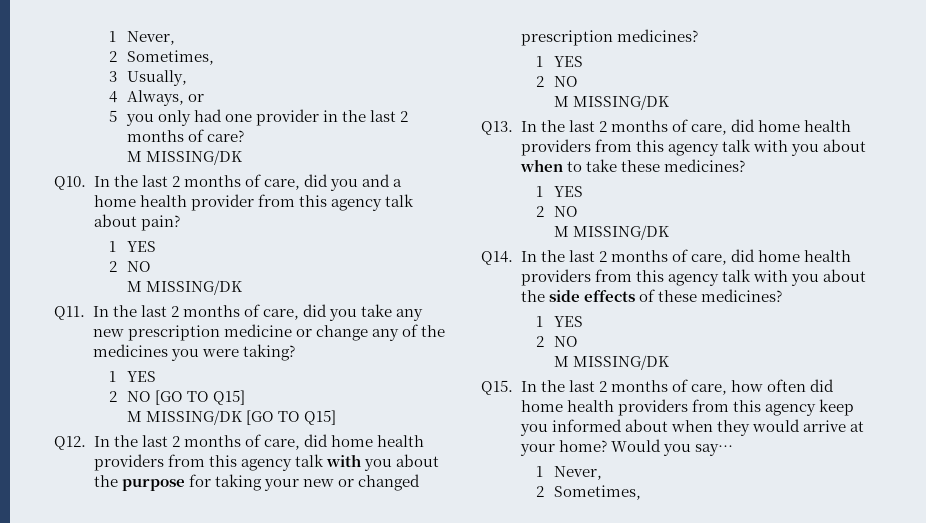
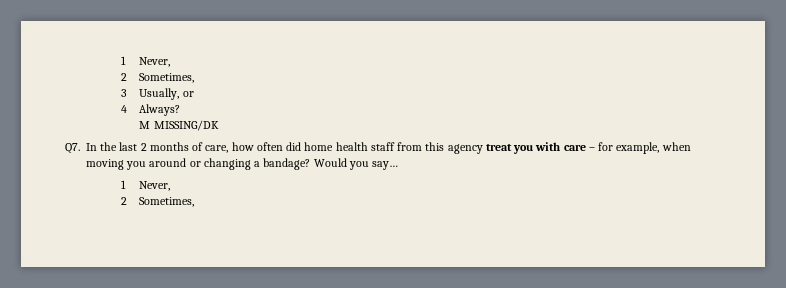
- 3 Usually,
- 4 Always, or
+ 3 Usually, or
- 5 you only had one provider in the last 2 months of care?
+ 4 Always?
  M MISSING/DK
- Q10. In the last 2 months of care, did you and a home health provider from this agency talk about pain?
- 1 YES
- 2 NO
- M MISSING/DK
- Q11. In the last 2 months of care, did you take any new prescription medicine or change any of the medicines you were taking?
- 1 YES
- 2 NO [GO TO Q15]
- M MISSING/DK [GO TO Q15]
- Q12. In the last 2 months of care, did home health providers from this agency talk with you about the purpose for taking your new or changed prescription medicines?
- 1 YES
- 2 NO
- M MISSING/DK
- Q13. In the last 2 months of care, did home health providers from this agency talk with you about when to take these medicines?
- 1 YES
- 2 NO
- M MISSING/DK
- Q14. In the last 2 months of care, did home health providers from this agency talk with you about the side effects of these medicines?
- 1 YES
- 2 NO
- M MISSING/DK
- Q15. In the last 2 months of care, how often did home health providers from this agency keep you informed about when they would arrive at your home?
+ Q7. In the last 2 months of care, how often did home health staff from this agency treat you with care – for example, when moving you around or changing a bandage?

